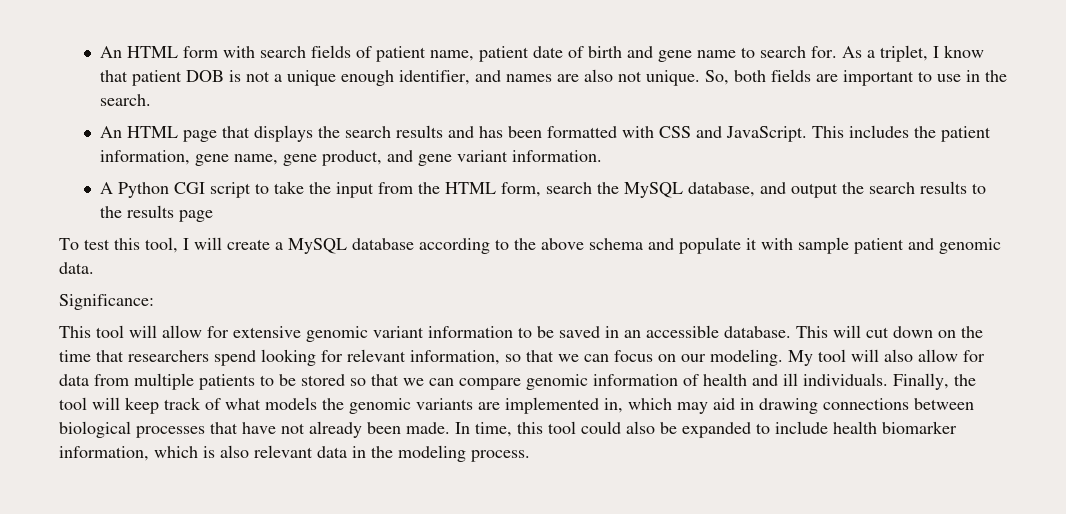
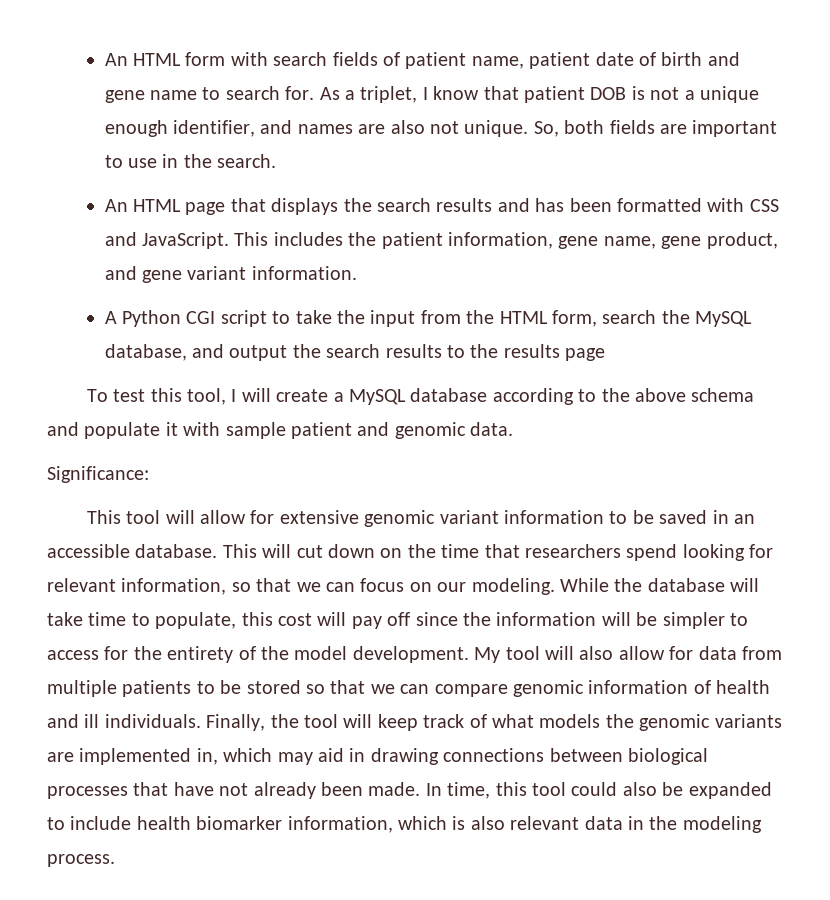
+ While the database will take time to populate, this cost will pay off since the information will be simpler to access for the entirety of the model development.

